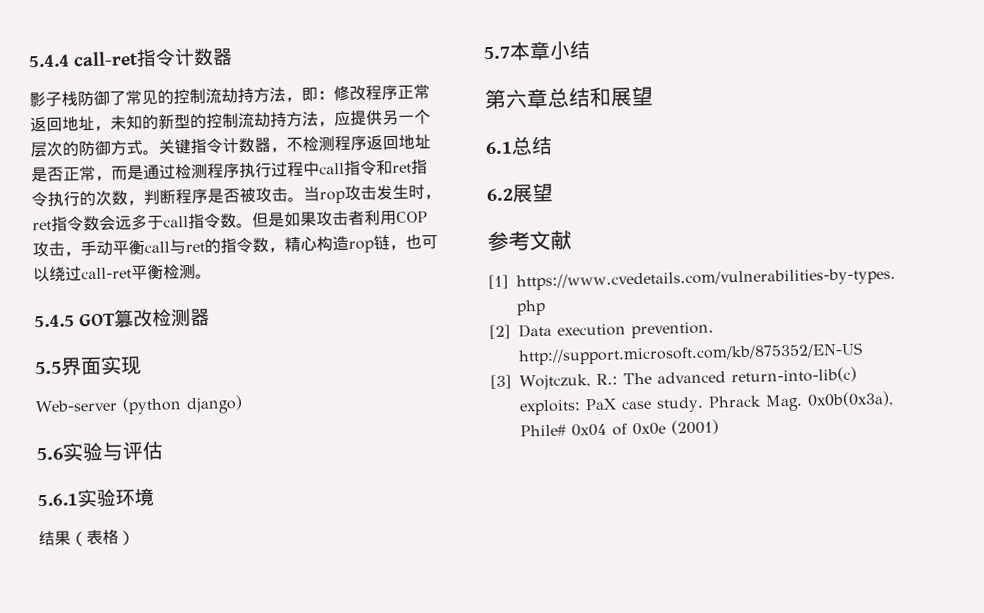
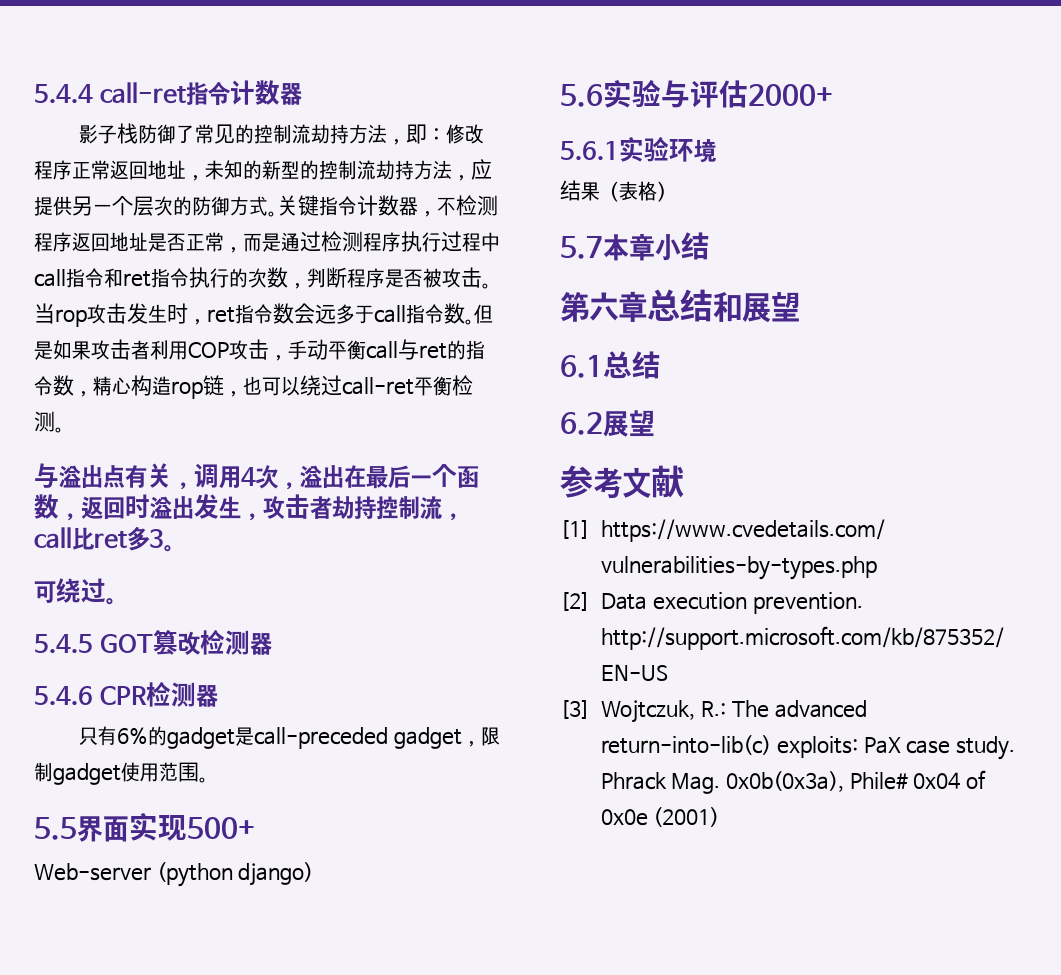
+ 与溢出点有关，调用4次，溢出在最后一个函数，返回时溢出发生，攻击者劫持控制流，call比ret多3。
+ 可绕过。
+ 5.4.6 CPR检测器
+ 只有6%的gadget是call-preceded gadget，限制gadget使用范围。
- 5.5界面实现
+ 5.5界面实现500+
- 5.6实验与评估
+ 5.6实验与评估2000+

